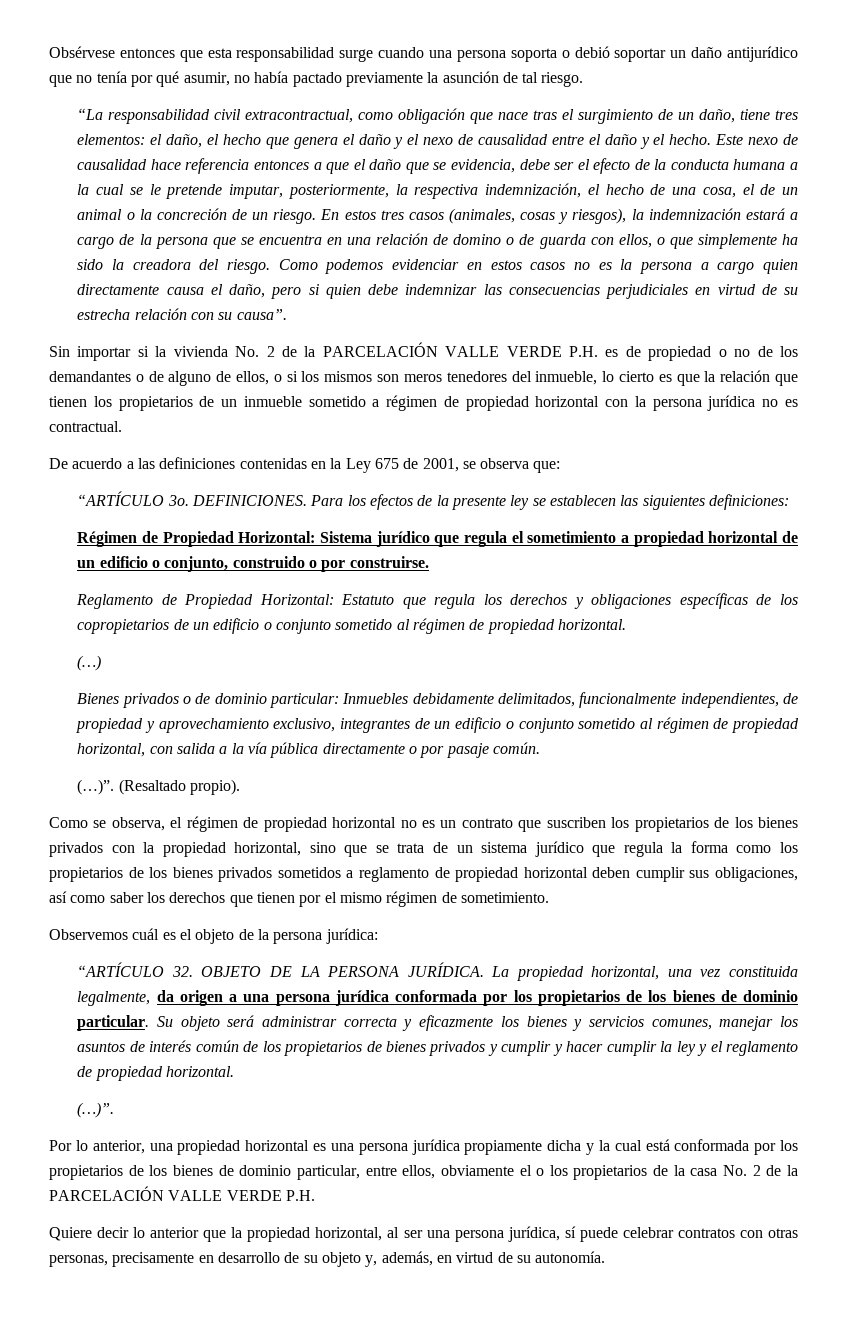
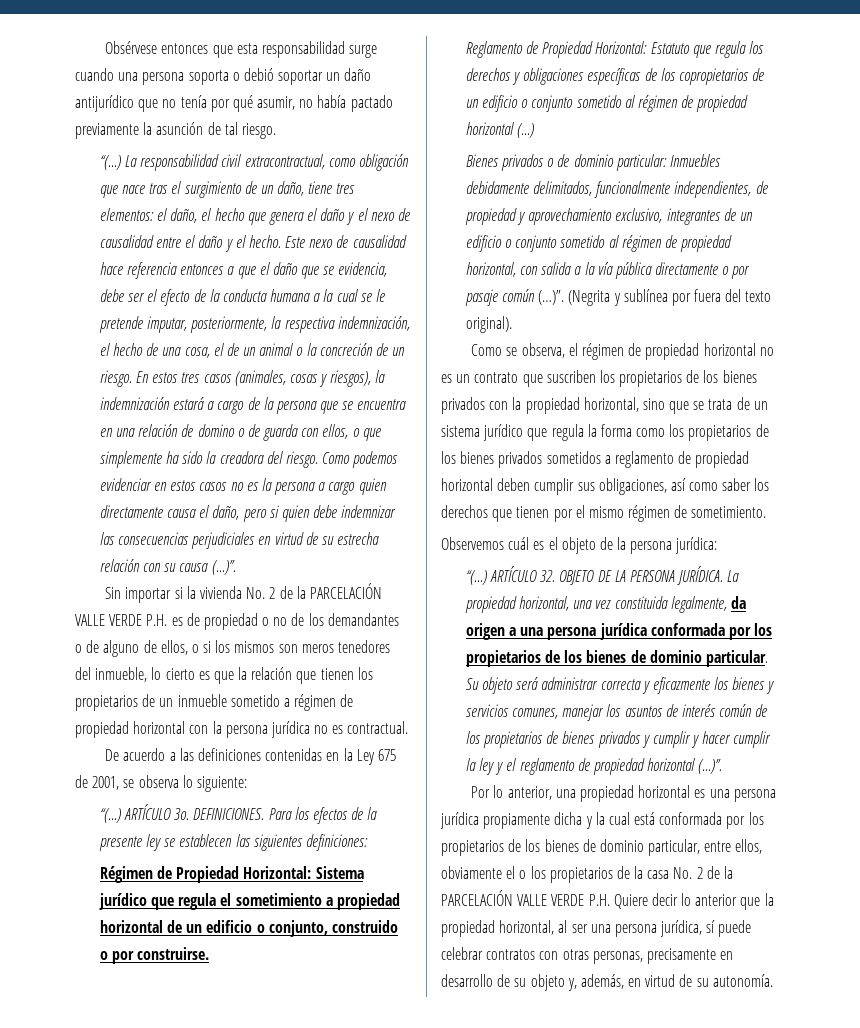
- “La responsabilidad civil extracontractual, como obligación que nace tras el surgimiento de un daño, tiene tres elementos: el daño, el hecho que genera el daño y el nexo de causalidad entre el daño y el hecho.
+ “(…) La responsabilidad civil extracontractual, como obligación que nace tras el surgimiento de un daño, tiene tres elementos: el daño, el hecho que genera el daño y el nexo de causalidad entre el daño y el hecho.
- Como podemos evidenciar en estos casos no es la persona a cargo quien directamente causa el daño, pero si quien debe indemnizar las consecuencias perjudiciales en virtud de su estrecha relación con su causa”.
+ Como podemos evidenciar en estos casos no es la persona a cargo quien directamente causa el daño, pero si quien debe indemnizar las consecuencias perjudiciales en virtud de su estrecha relación con su causa (…)”.
- De acuerdo a las definiciones contenidas en la Ley 675 de 2001, se observa que:
- “ARTÍCULO 3o.
+ De acuerdo a las definiciones contenidas en la Ley 675 de 2001, se observa lo siguiente:
+ “(…) ARTÍCULO 3o.
- Reglamento de Propiedad Horizontal: Estatuto que regula los derechos y obligaciones específicas de los copropietarios de un edificio o conjunto sometido al régimen de propiedad horizontal.
- (…)
+ Reglamento de Propiedad Horizontal: Estatuto que regula los derechos y obligaciones específicas de los copropietarios de un edificio o conjunto sometido al régimen de propiedad horizontal (…)
- Bienes privados o de dominio particular: Inmuebles debidamente delimitados, funcionalmente independientes, de propiedad y aprovechamiento exclusivo, integrantes de un edificio o conjunto sometido al régimen de propiedad horizontal, con salida a la vía pública directamente o por pasaje común.
- (…)”. (Resaltado propio).
+ Bienes privados o de dominio particular: Inmuebles debidamente delimitados, funcionalmente independientes, de propiedad y aprovechamiento exclusivo, integrantes de un edificio o conjunto sometido al régimen de propiedad horizontal, con salida a la vía pública directamente o por pasaje común (…)”. (Negrita y sublínea por fuera del texto original).
- “ARTÍCULO 32. OBJETO DE LA PERSONA JURÍDICA.
+ “(…) ARTÍCULO 32. OBJETO DE LA PERSONA JURÍDICA.
- Su objeto será administrar correcta y eficazmente los bienes y servicios comunes, manejar los asuntos de interés común de los propietarios de bienes privados y cumplir y hacer cumplir la ley y el reglamento de propiedad horizontal.
- (…)”.
+ Su objeto será administrar correcta y eficazmente los bienes y servicios comunes, manejar los asuntos de interés común de los propietarios de bienes privados y cumplir y hacer cumplir la ley y el reglamento de propiedad horizontal (…)”.
- Por lo anterior, una propiedad horizontal es una persona jurídica propiamente dicha y la cual está conformada por los propietarios de los bienes de dominio particular, entre ellos, obviamente el o los propietarios de la casa No. 2 de la PARCELACIÓN VALLE VERDE P.H.
- Quiere decir lo anterior que la propiedad horizontal, al ser una persona jurídica, sí puede celebrar contratos con otras personas, precisamente en desarrollo de su objeto y, además, en virtud de su autonomía.
+ Por lo anterior, una propiedad horizontal es una persona jurídica propiamente dicha y la cual está conformada por los propietarios de los bienes de dominio particular, entre ellos, obviamente el o los propietarios de la casa No. 2 de la PARCELACIÓN VALLE VERDE P.H. Quiere decir lo anterior que la propiedad horizontal, al ser una persona jurídica, sí puede celebrar contratos con otras personas, precisamente en desarrollo de su objeto y, además, en virtud de su autonomía.

